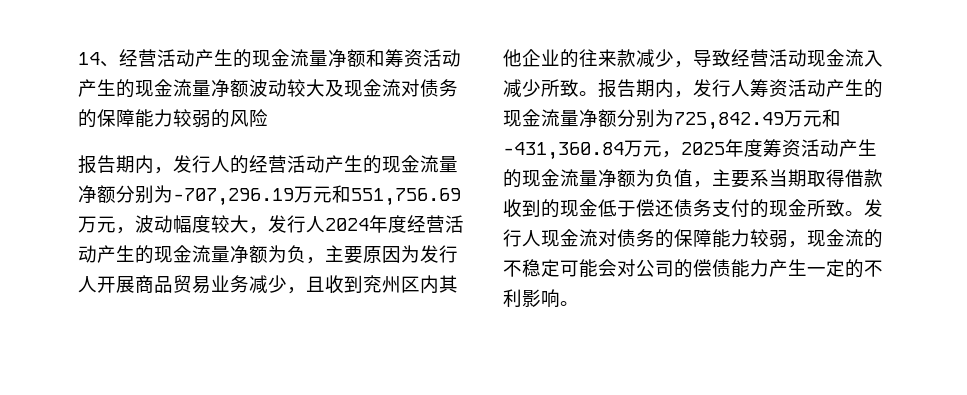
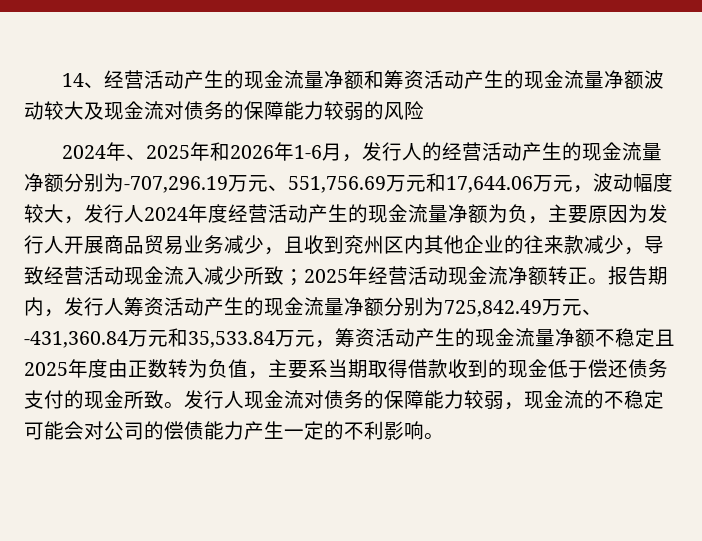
- 报告期内，发行人的经营活动产生的现金流量净额分别为-707,296.19万元和551,756.69万元，波动幅度较大，发行人2024年度经营活动产生的现金流量净额为负，主要原因为发行人开展商品贸易业务减少，且收到兖州区内其他企业的往来款减少，导致经营活动现金流入减少所致。
+ 2024年、2025年和2026年1-6月，发行人的经营活动产生的现金流量净额分别为-707,296.19万元、551,756.69万元和17,644.06万元，波动幅度较大，发行人2024年度经营活动产生的现金流量净额为负，主要原因为发行人开展商品贸易业务减少，且收到兖州区内其他企业的往来款减少，导致经营活动现金流入减少所致；2025年经营活动现金流净额转正。
- 报告期内，发行人筹资活动产生的现金流量净额分别为725,842.49万元和-431,360.84万元，2025年度筹资活动产生的现金流量净额为负值，主要系当期取得借款收到的现金低于偿还债务支付的现金所致。
+ 报告期内，发行人筹资活动产生的现金流量净额分别为725,842.49万元、-431,360.84万元和35,533.84万元，筹资活动产生的现金流量净额不稳定且2025年度由正数转为负值，主要系当期取得借款收到的现金低于偿还债务支付的现金所致。

